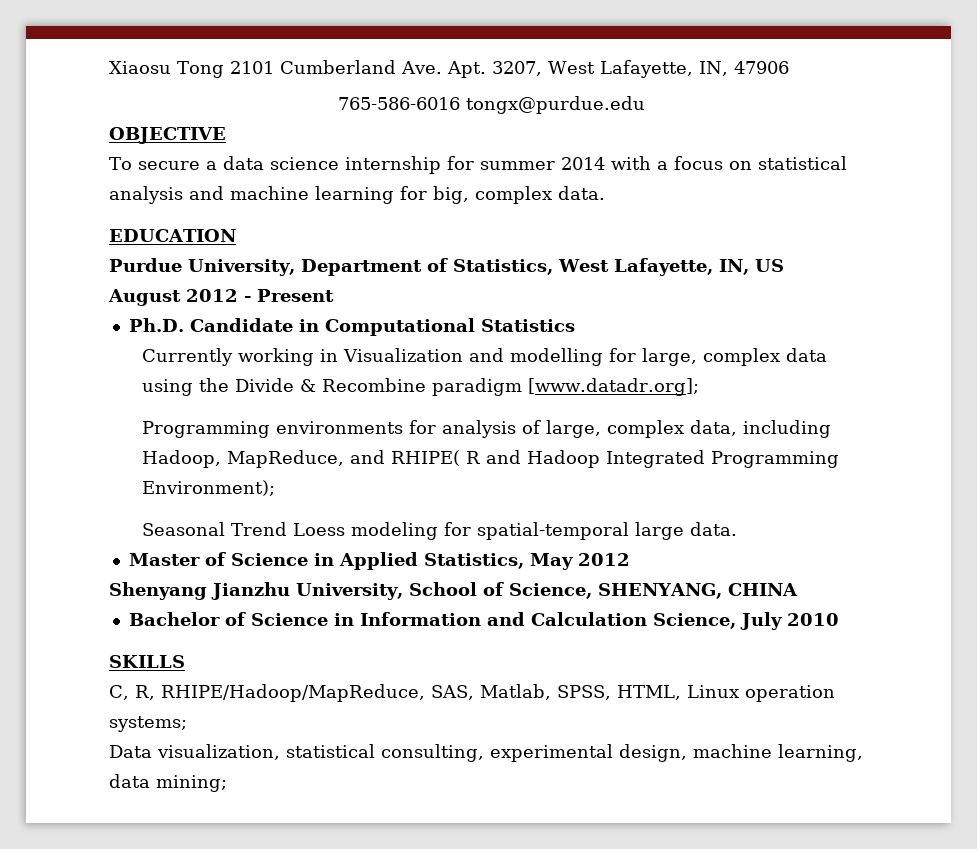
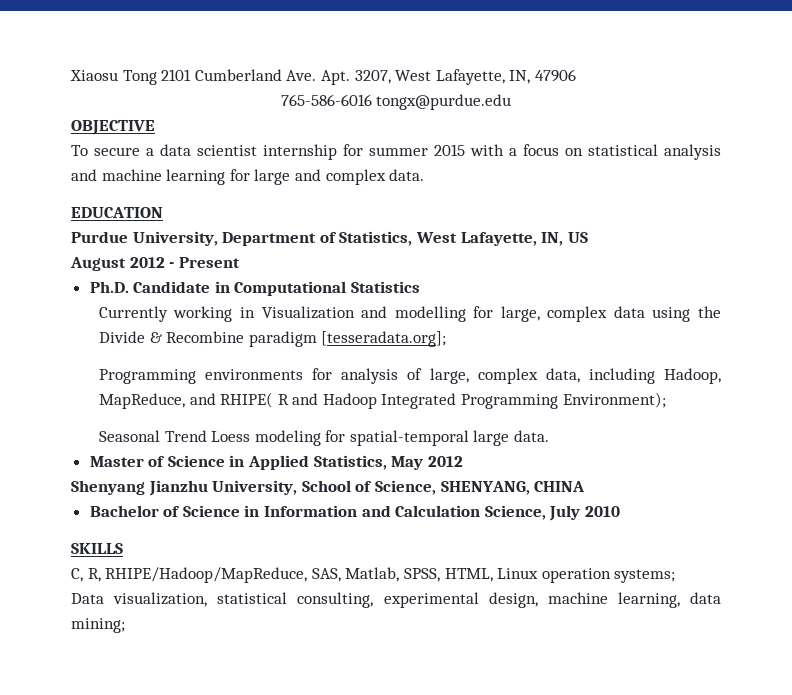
- To secure a data science internship for summer 2014 with a focus on statistical analysis and machine learning for big, complex data.
+ To secure a data scientist internship for summer 2015 with a focus on statistical analysis and machine learning for large and complex data.
- Currently working in Visualization and modelling for large, complex data using the Divide & Recombine paradigm [www.datadr.org];
+ Currently working in Visualization and modelling for large, complex data using the Divide & Recombine paradigm [tesseradata.org];

